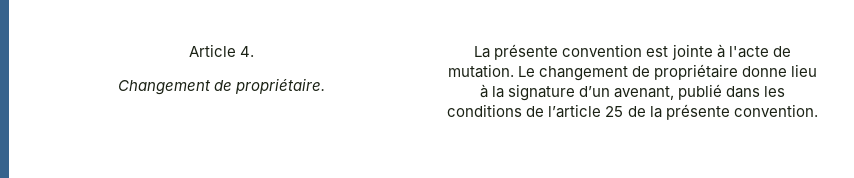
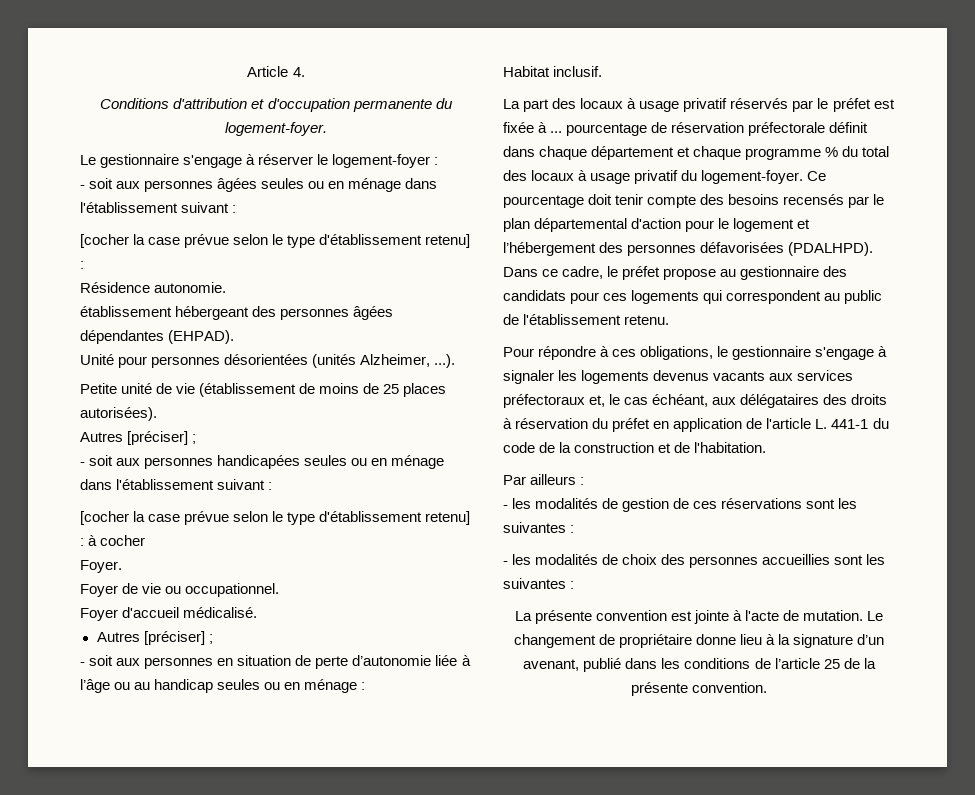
- Changement de propriétaire.
+ Conditions d'attribution et d'occupation permanente du logement-foyer.
+ Le gestionnaire s'engage à réserver le logement-foyer :
+ - soit aux personnes âgées seules ou en ménage dans l'établissement suivant :
+ [cocher la case prévue selon le type d'établissement retenu] :
+ Résidence autonomie.
+ établissement hébergeant des personnes âgées dépendantes (EHPAD).
+ Unité pour personnes désorientées (unités Alzheimer, ...).
+ Petite unité de vie (établissement de moins de 25 places autorisées).
+ Autres [préciser] ;
+ - soit aux personnes handicapées seules ou en ménage dans l'établissement suivant :
+ [cocher la case prévue selon le type d'établissement retenu] : à cocher
+ Foyer.
+ Foyer de vie ou occupationnel.
+ Foyer d'accueil médicalisé.
+ Autres [préciser] ;
+ - soit aux personnes en situation de perte d’autonomie liée à l’âge ou au handicap seules ou en ménage :
+ Habitat inclusif.
+ La part des locaux à usage privatif réservés par le préfet est fixée à ... pourcentage de réservation préfectorale définit dans chaque département et chaque programme % du total des locaux à usage privatif du logement-foyer. Ce pourcentage doit tenir compte des besoins recensés par le plan départemental d'action pour le logement et l’hébergement des personnes défavorisées (PDALHPD). Dans ce cadre, le préfet propose au gestionnaire des candidats pour ces logements qui correspondent au public de l'établissement retenu.
+ Pour répondre à ces obligations, le gestionnaire s'engage à signaler les logements devenus vacants aux services préfectoraux et, le cas échéant, aux délégataires des droits à réservation du préfet en application de l'article L. 441-1 du code de la construction et de l'habitation.
+ Par ailleurs :
+ - les modalités de gestion de ces réservations sont les suivantes :
+ - les modalités de choix des personnes accueillies sont les suivantes :

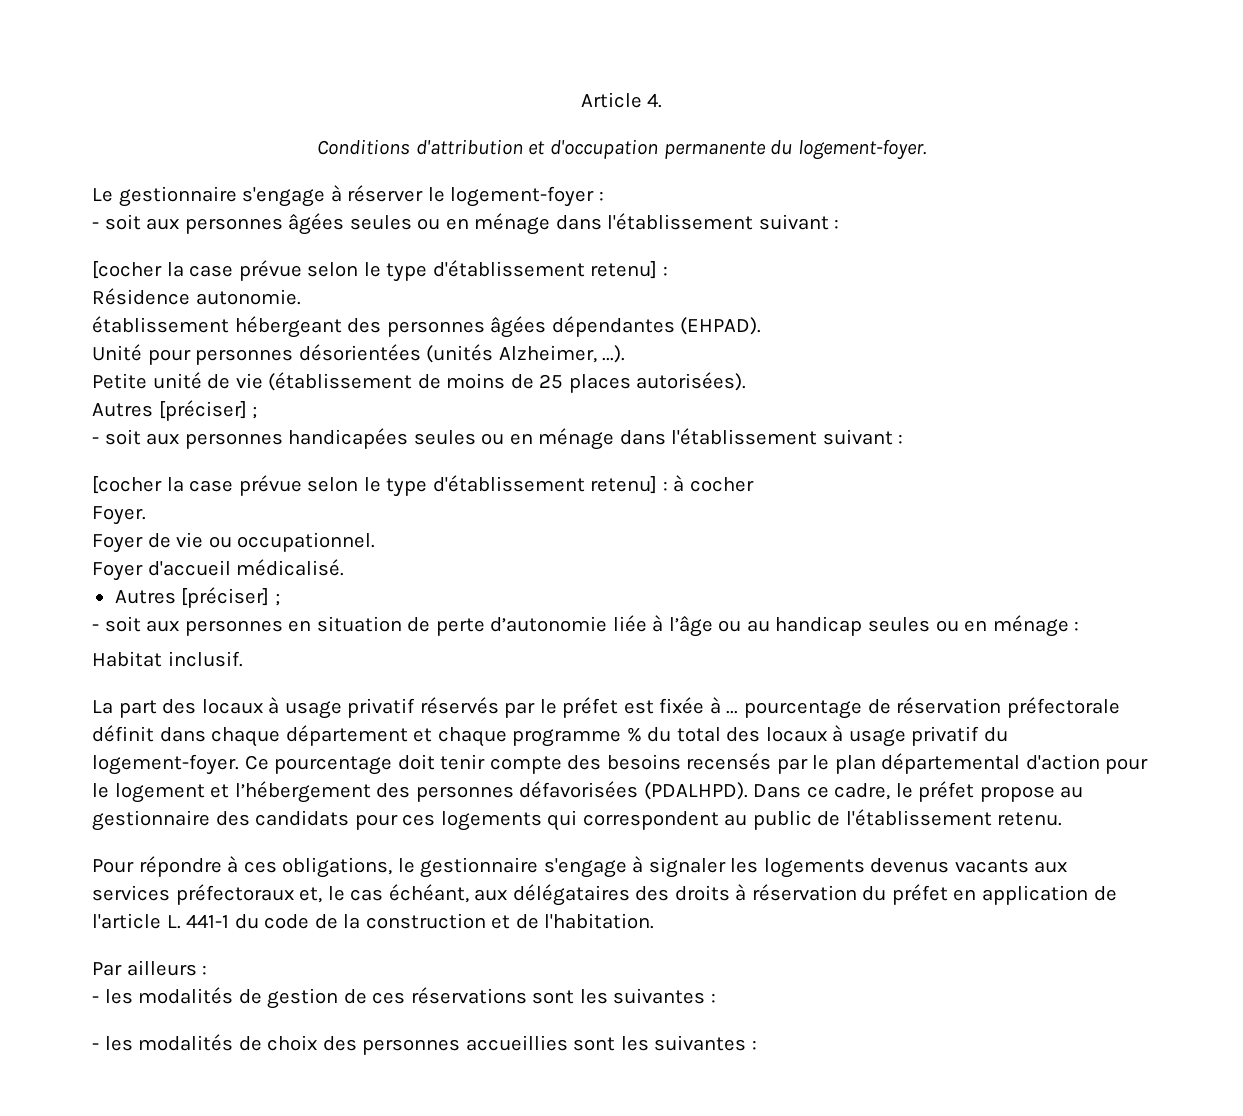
- La présente convention est jointe à l'acte de mutation. Le changement de propriétaire donne lieu à la signature d’un avenant, publié dans les conditions de l’article 25 de la présente convention.

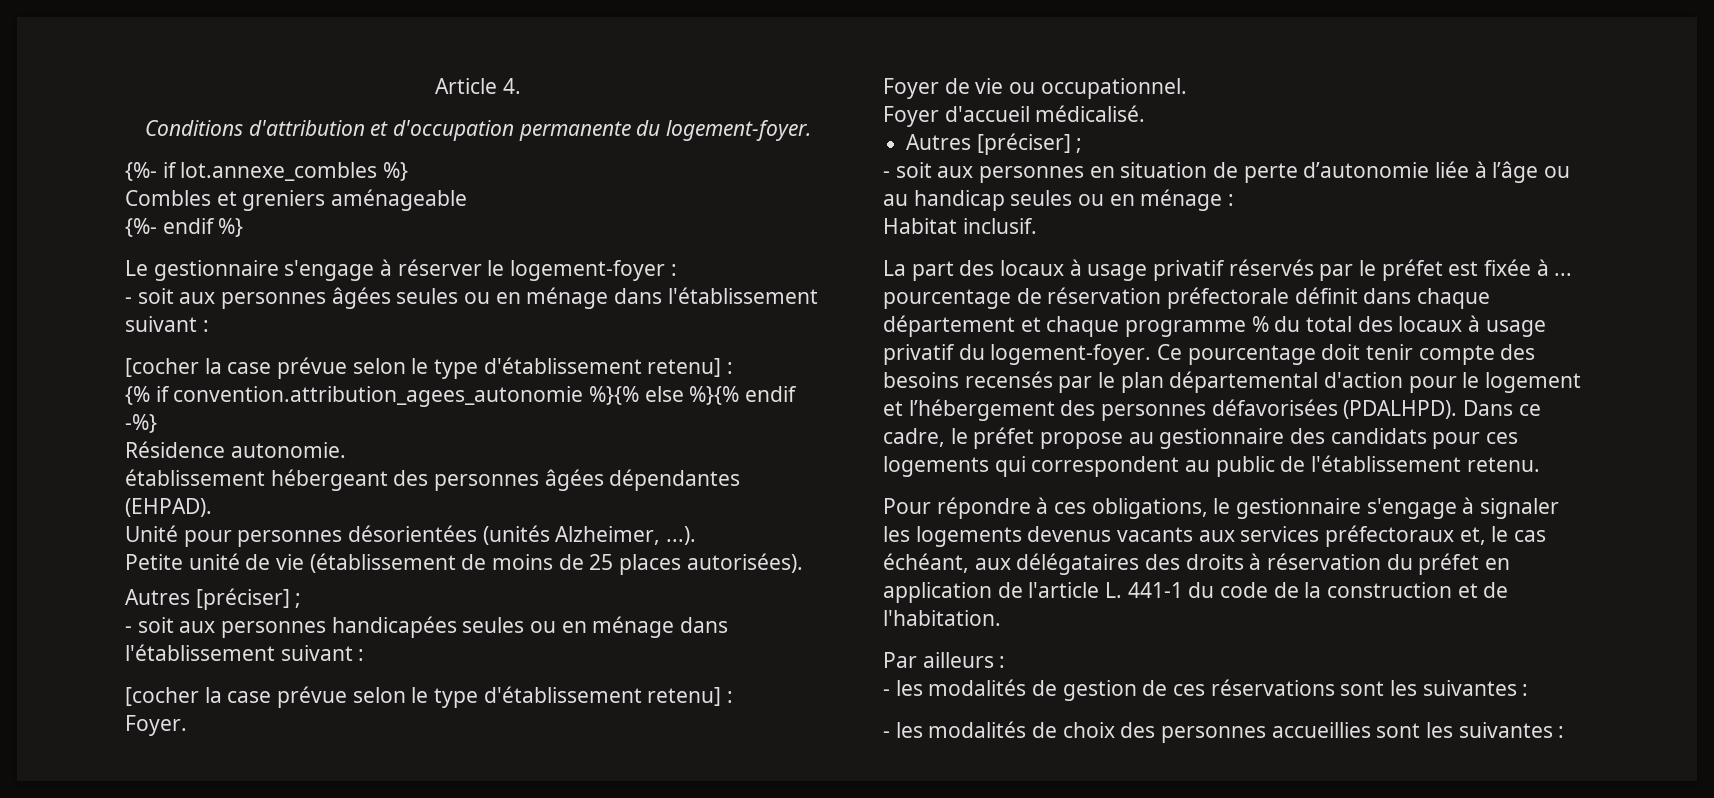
+ {%- if lot.annexe_combles %}
+ Combles et greniers aménageable
+ {%- endif %}
+ {% if convention.attribution_agees_autonomie %}{% else %}{% endif -%}
  - soit aux personnes handicapées seules ou en ménage dans l'établissement suivant :
- [cocher la case prévue selon le type d'établissement retenu] : à cocher
+ [cocher la case prévue selon le type d'établissement retenu] :

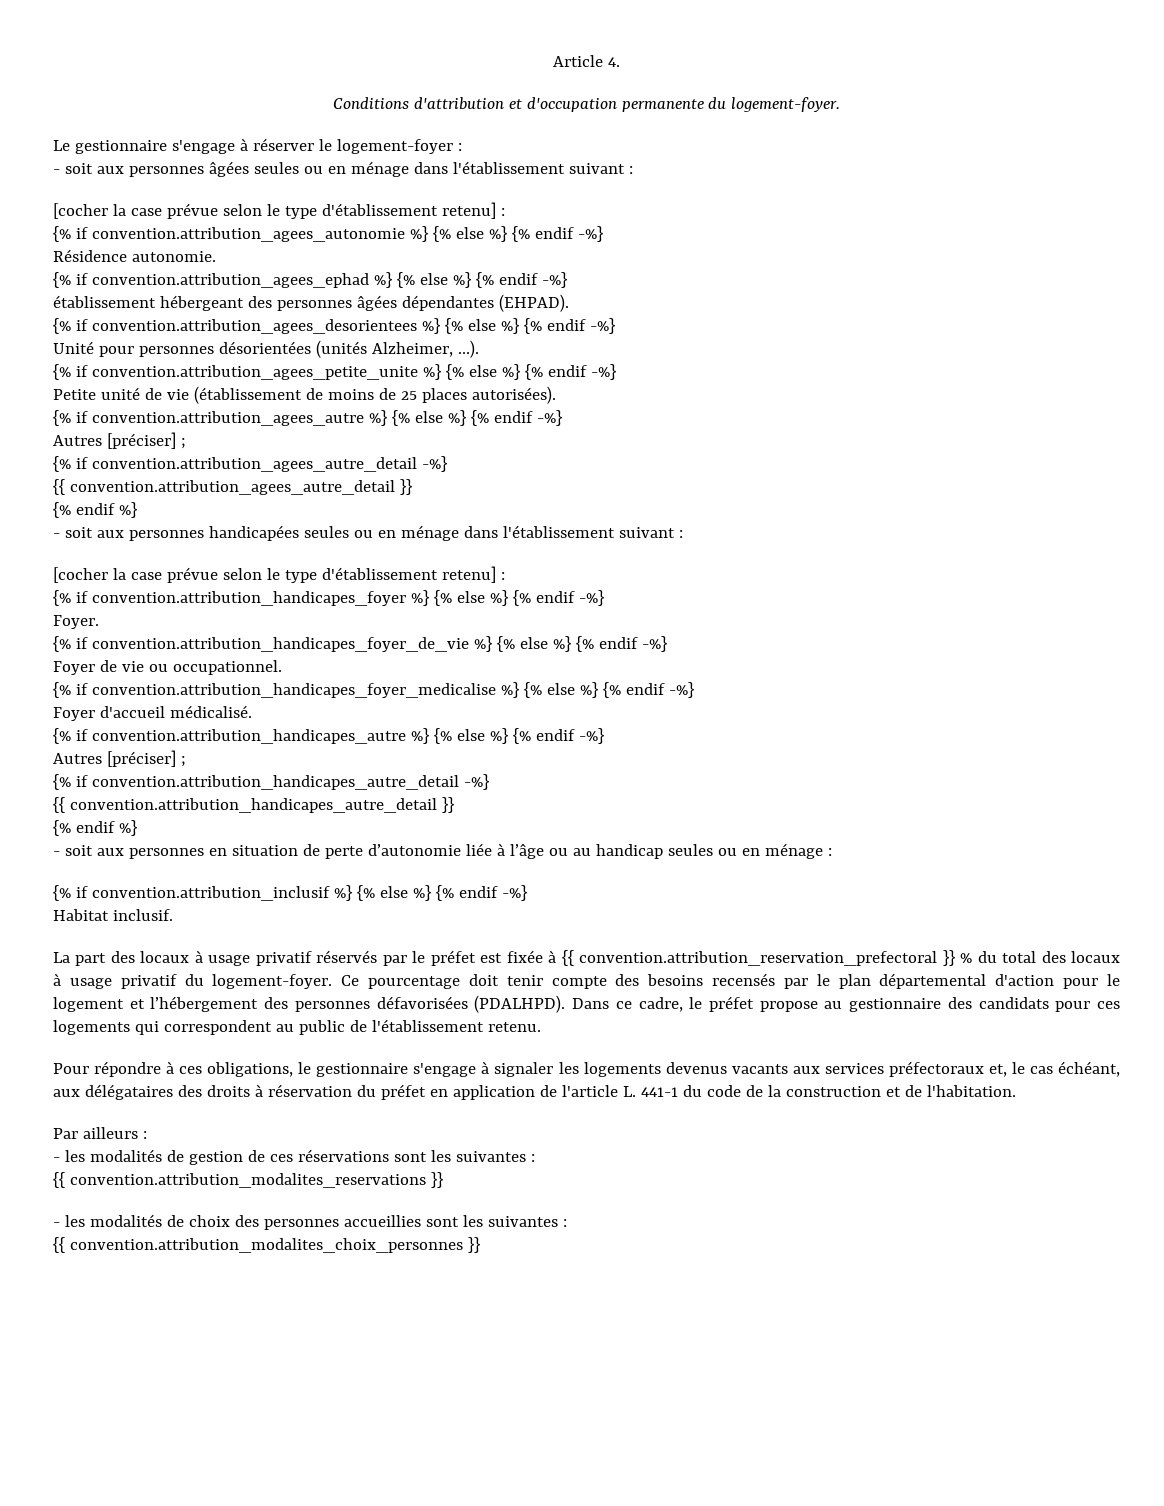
- {%- if lot.annexe_combles %}
- Combles et greniers aménageable
- {%- endif %}
- {% if convention.attribution_agees_autonomie %}{% else %}{% endif -%}
+ {% if convention.attribution_agees_autonomie %} {% else %} {% endif -%}
+ {% if convention.attribution_agees_ephad %} {% else %} {% endif -%}
+ {% if convention.attribution_agees_desorientees %} {% else %} {% endif -%}
+ {% if convention.attribution_agees_petite_unite %} {% else %} {% endif -%}
  Petite unité de vie (établissement de moins de 25 places autorisées).
+ {% if convention.attribution_agees_autre %} {% else %} {% endif -%}
  Autres [préciser] ;
+ {% if convention.attribution_agees_autre_detail -%}
+ {{ convention.attribution_agees_autre_detail }}
+ {% endif %}
+ {% if convention.attribution_handicapes_foyer %} {% else %} {% endif -%}
  Foyer.
+ {% if convention.attribution_handicapes_foyer_de_vie %} {% else %} {% endif -%}
+ {% if convention.attribution_handicapes_foyer_medicalise %} {% else %} {% endif -%}
  Foyer d'accueil médicalisé.
+ {% if convention.attribution_handicapes_autre %} {% else %} {% endif -%}
  Autres [préciser] ;
+ {% if convention.attribution_handicapes_autre_detail -%}
+ {{ convention.attribution_handicapes_autre_detail }}
+ {% endif %}
+ {% if convention.attribution_inclusif %} {% else %} {% endif -%}
- La part des locaux à usage privatif réservés par le préfet est fixée à ... pourcentage de réservation préfectorale définit dans chaque département et chaque programme % du total des locaux à usage privatif du logement-foyer.
+ La part des locaux à usage privatif réservés par le préfet est fixée à {{ convention.attribution_reservation_prefectoral }} % du total des locaux à usage privatif du logement-foyer.
+ {{ convention.attribution_modalites_reservations }}
+ {{ convention.attribution_modalites_choix_personnes }}

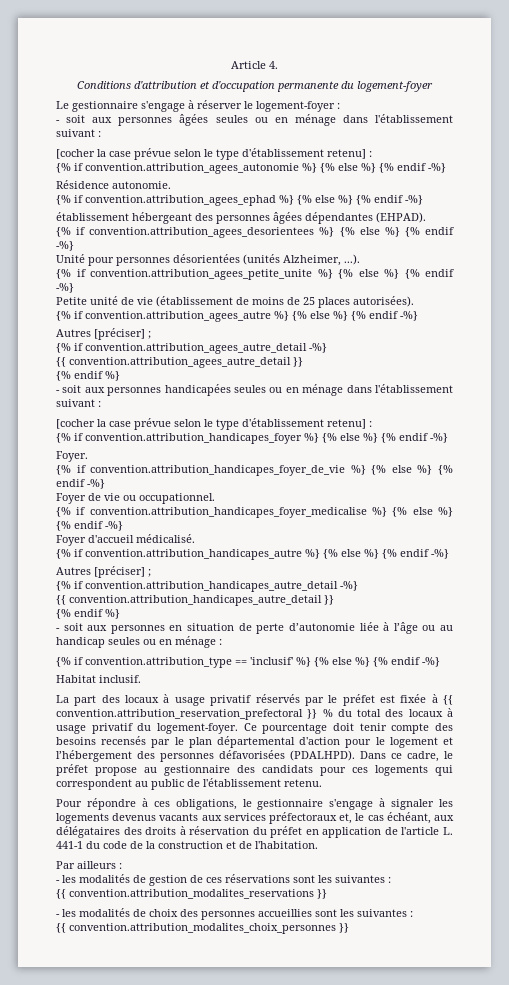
- Conditions d'attribution et d'occupation permanente du logement-foyer.
+ Conditions d'attribution et d'occupation permanente du logement-foyer
- {% if convention.attribution_inclusif %} {% else %} {% endif -%}
+ {% if convention.attribution_type == 'inclusif' %} {% else %} {% endif -%}

